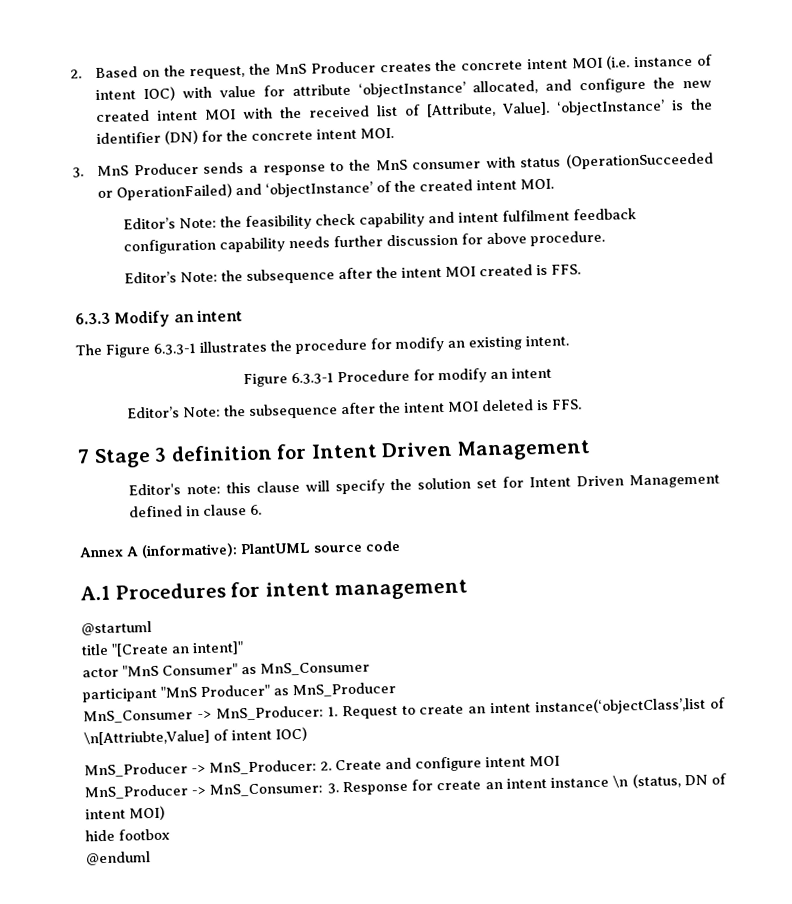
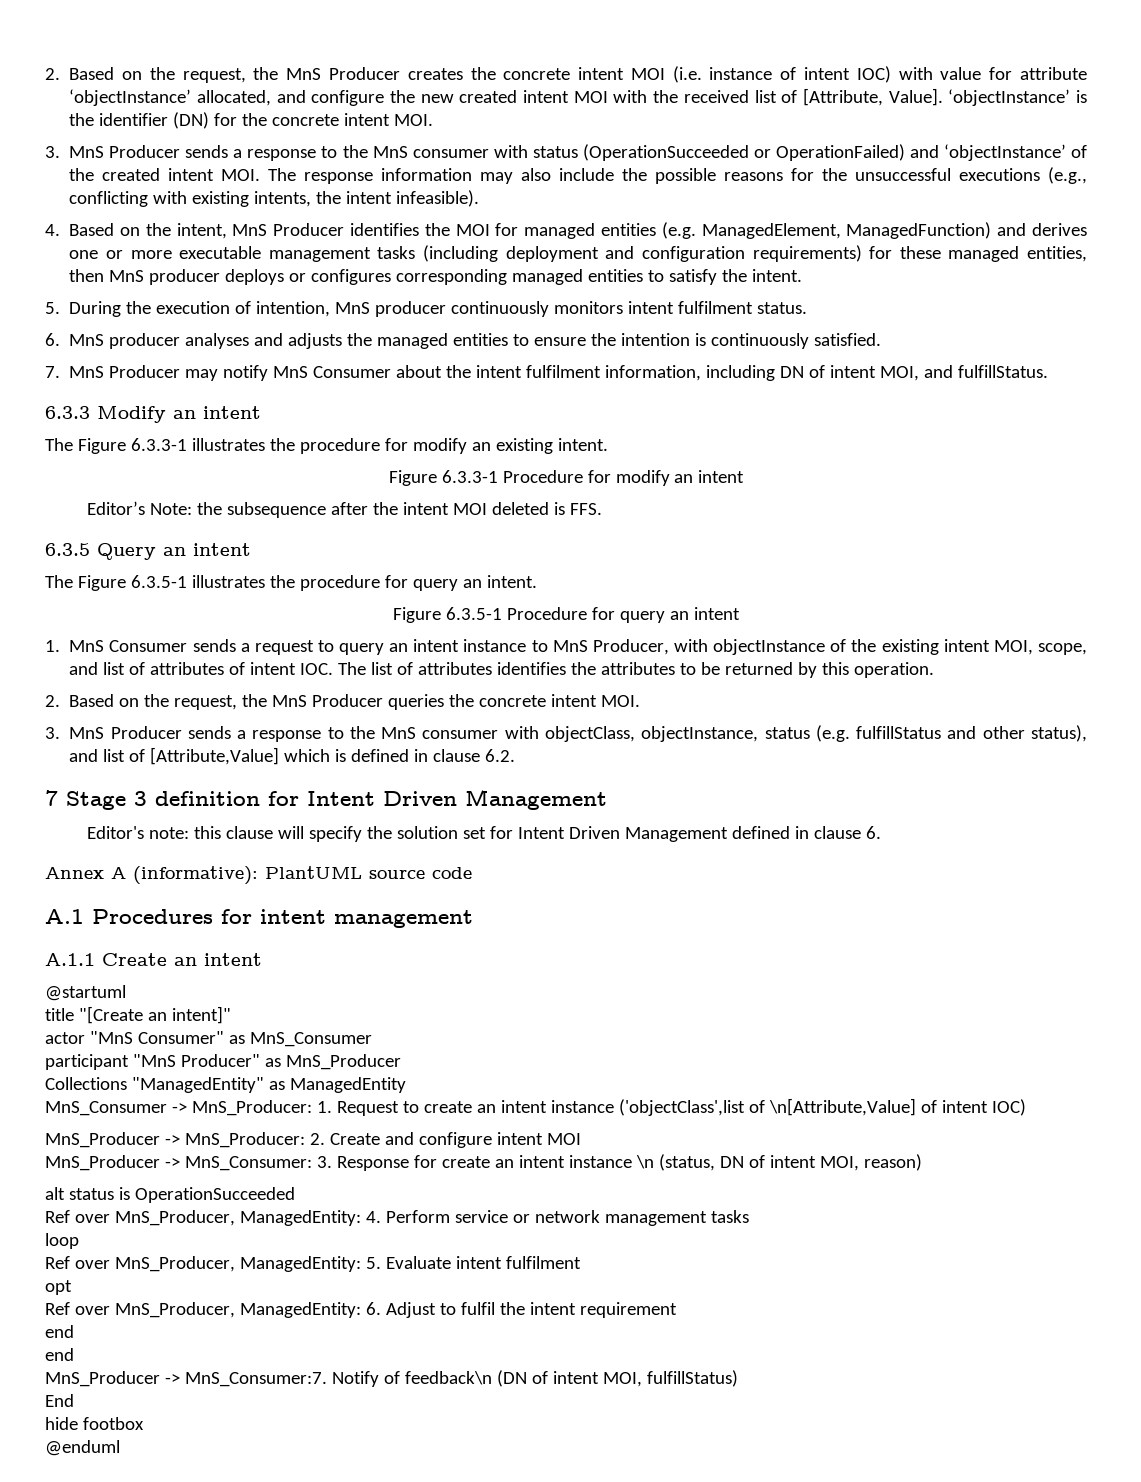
- 3. MnS Producer sends a response to the MnS consumer with status (OperationSucceeded or OperationFailed) and ‘objectInstance’ of the created intent MOI.
- Editor’s Note: the feasibility check capability and intent fulfilment feedback configuration capability needs further discussion for above procedure.
- Editor’s Note: the subsequence after the intent MOI created is FFS.
+ 3. MnS Producer sends a response to the MnS consumer with status (OperationSucceeded or OperationFailed) and ‘objectInstance’ of the created intent MOI. The response information may also include the possible reasons for the unsuccessful executions (e.g., conflicting with existing intents, the intent infeasible).
+ 4. Based on the intent, MnS Producer identifies the MOI for managed entities (e.g. ManagedElement, ManagedFunction) and derives one or more executable management tasks (including deployment and configuration requirements) for these managed entities, then MnS producer deploys or configures corresponding managed entities to satisfy the intent.
+ 5. During the execution of intention, MnS producer continuously monitors intent fulfilment status.
+ 6. MnS producer analyses and adjusts the managed entities to ensure the intention is continuously satisfied.
+ 7. MnS Producer may notify MnS Consumer about the intent fulfilment information, including DN of intent MOI, and fulfillStatus.
+ 6.3.5 Query an intent
+ The Figure 6.3.5-1 illustrates the procedure for query an intent.
+ Figure 6.3.5-1 Procedure for query an intent
+ 1. MnS Consumer sends a request to query an intent instance to MnS Producer, with objectInstance of the existing intent MOI, scope, and list of attributes of intent IOC. The list of attributes identifies the attributes to be returned by this operation.
+ 2. Based on the request, the MnS Producer queries the concrete intent MOI.
+ 3. MnS Producer sends a response to the MnS consumer with objectClass, objectInstance, status (e.g. fulfillStatus and other status), and list of [Attribute,Value] which is defined in clause 6.2.
+ A.1.1 Create an intent
+ Collections "ManagedEntity" as ManagedEntity
- MnS_Consumer -> MnS_Producer: 1. Request to create an intent instance(‘objectClass’,list of \n[Attriubte,Value] of intent IOC)
+ MnS_Consumer -> MnS_Producer: 1. Request to create an intent instance ('objectClass',list of \n[Attribute,Value] of intent IOC)
- MnS_Producer -> MnS_Consumer: 3. Response for create an intent instance \n (status, DN of intent MOI)
+ MnS_Producer -> MnS_Consumer: 3. Response for create an intent instance \n (status, DN of intent MOI, reason)
+ alt status is OperationSucceeded
+ Ref over MnS_Producer, ManagedEntity: 4. Perform service or network management tasks
+ loop
+ Ref over MnS_Producer, ManagedEntity: 5. Evaluate intent fulfilment
+ opt
+ Ref over MnS_Producer, ManagedEntity: 6. Adjust to fulfil the intent requirement
+ end
+ end
+ MnS_Producer -> MnS_Consumer:7. Notify of feedback\n (DN of intent MOI, fulfillStatus)
+ End

